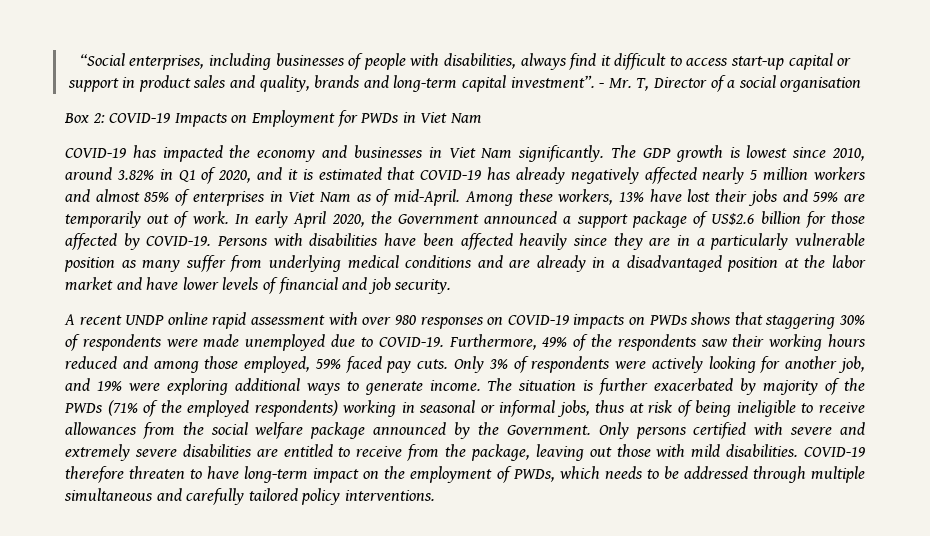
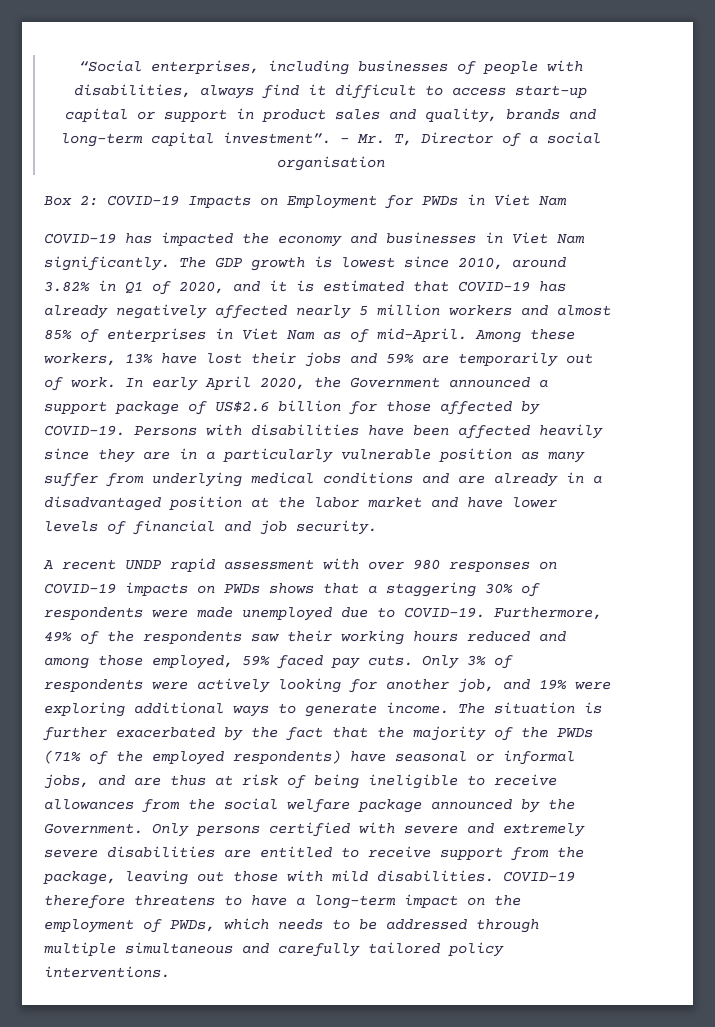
- A recent UNDP online rapid assessment with over 980 responses on COVID-19 impacts on PWDs shows that staggering 30% of respondents were made unemployed due to COVID-19.
+ A recent UNDP rapid assessment with over 980 responses on COVID-19 impacts on PWDs shows that a staggering 30% of respondents were made unemployed due to COVID-19.
- The situation is further exacerbated by majority of the PWDs (71% of the employed respondents) working in seasonal or informal jobs, thus at risk of being ineligible to receive allowances from the social welfare package announced by the Government.
+ The situation is further exacerbated by the fact that the majority of the PWDs (71% of the employed respondents) have seasonal or informal jobs, and are thus at risk of being ineligible to receive allowances from the social welfare package announced by the Government.
- Only persons certified with severe and extremely severe disabilities are entitled to receive from the package, leaving out those with mild disabilities.
+ Only persons certified with severe and extremely severe disabilities are entitled to receive support from the package, leaving out those with mild disabilities.
- COVID-19 therefore threaten to have long-term impact on the employment of PWDs, which needs to be addressed through multiple simultaneous and carefully tailored policy interventions.
+ COVID-19 therefore threatens to have a long-term impact on the employment of PWDs, which needs to be addressed through multiple simultaneous and carefully tailored policy interventions.

